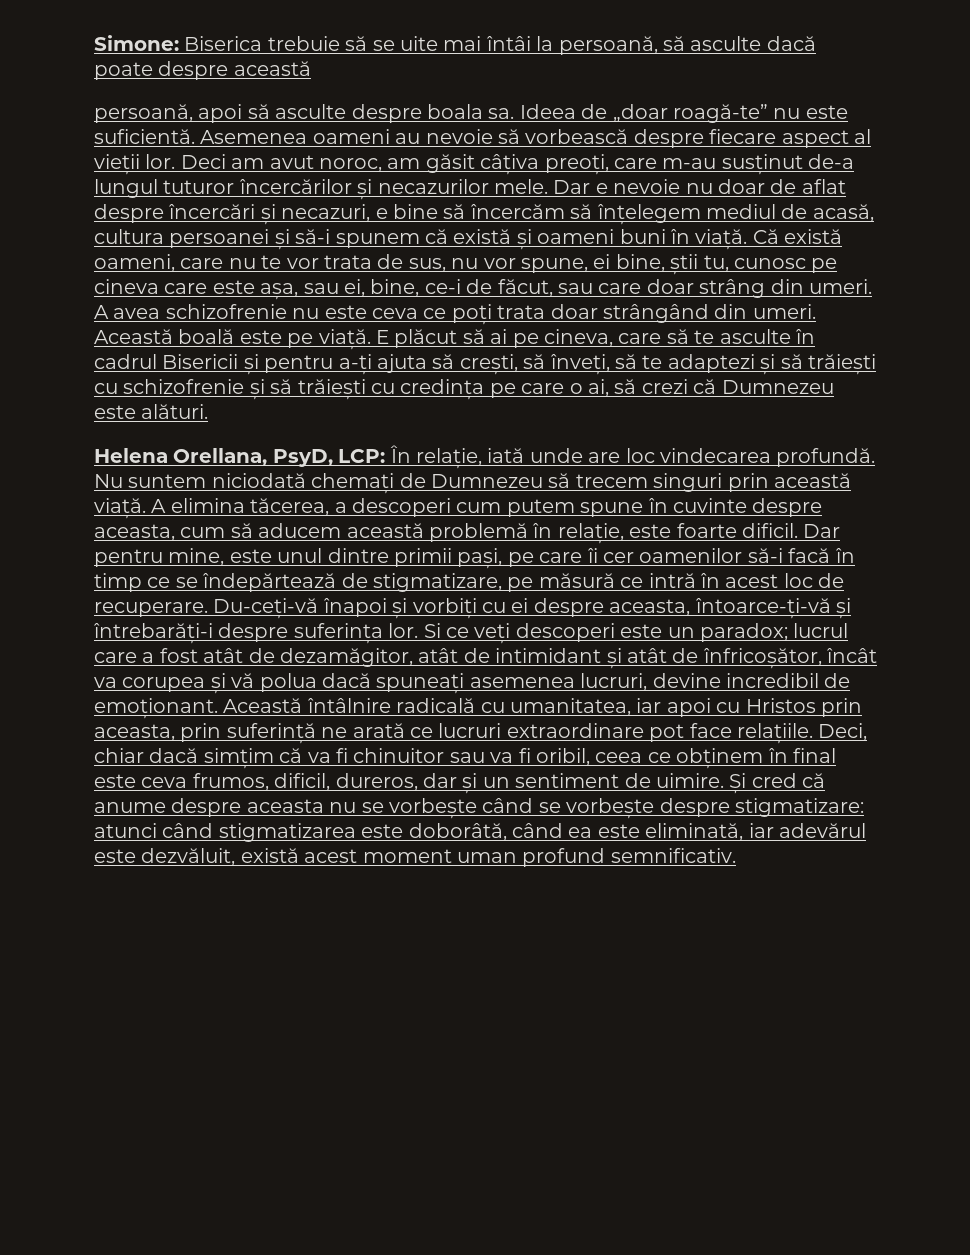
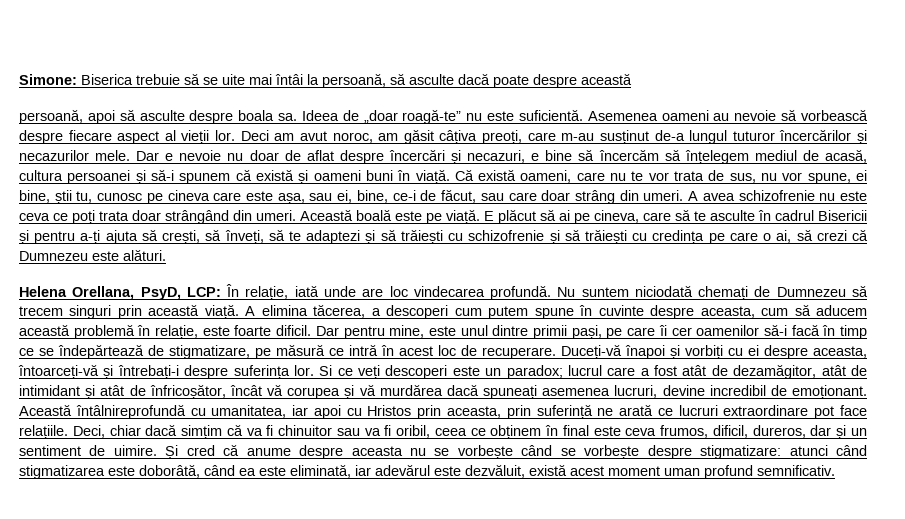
- Du-ceți-vă înapoi și vorbiți cu ei despre aceasta, întoarce-ți-vă și întrebarăți-i despre suferința lor.
+ Duceți-vă înapoi și vorbiți cu ei despre aceasta, întoarceți-vă și întrebați-i despre suferința lor.
- Si ce veți descoperi este un paradox; lucrul care a fost atât de dezamăgitor, atât de intimidant și atât de înfricoșător, încât va corupea și vă polua dacă spuneați asemenea lucruri, devine incredibil de emoționant.
+ Si ce veți descoperi este un paradox; lucrul care a fost atât de dezamăgitor, atât de intimidant și atât de înfricoșător, încât vă corupea și vă murdărea dacă spuneați asemenea lucruri, devine incredibil de emoționant.
- Această întâlnire radicală cu umanitatea, iar apoi cu Hristos prin aceasta, prin suferință ne arată ce lucruri extraordinare pot face relațiile.
+ Această întâlnireprofundă cu umanitatea, iar apoi cu Hristos prin aceasta, prin suferință ne arată ce lucruri extraordinare pot face relațiile.

